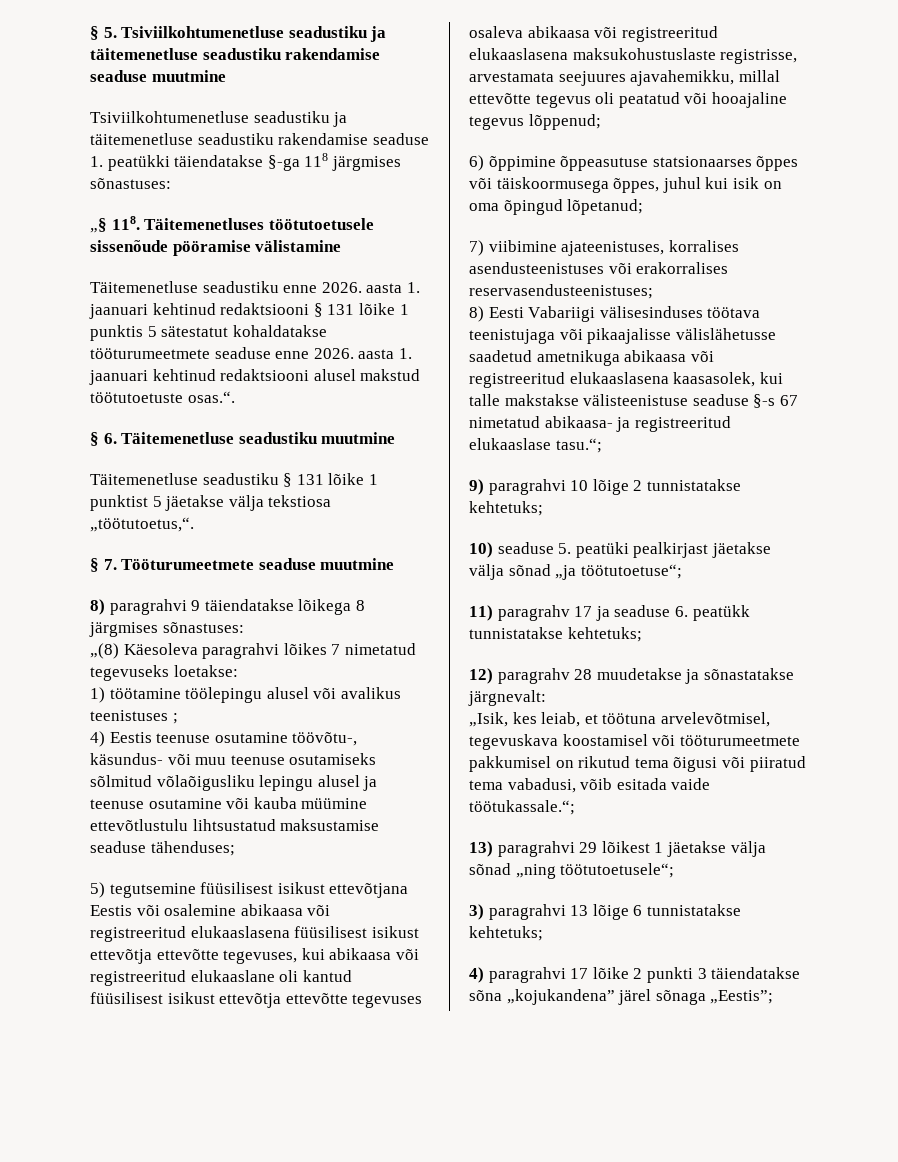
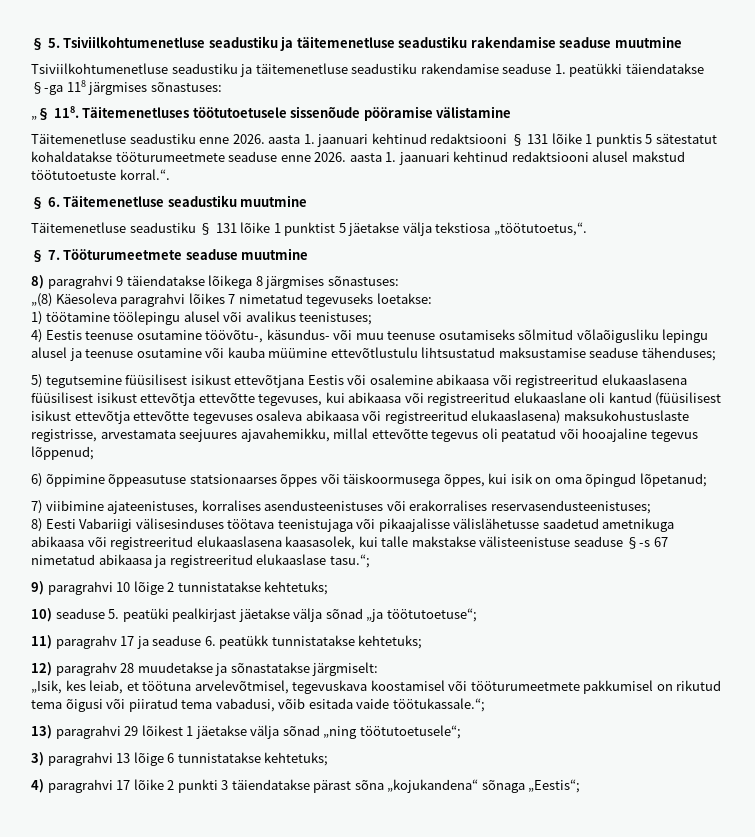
- Täitemenetluse seadustiku enne 2026. aasta 1. jaanuari kehtinud redaktsiooni § 131 lõike 1 punktis 5 sätestatut kohaldatakse tööturumeetmete seaduse enne 2026. aasta 1. jaanuari kehtinud redaktsiooni alusel makstud töötutoetuste osas.“.
+ Täitemenetluse seadustiku enne 2026. aasta 1. jaanuari kehtinud redaktsiooni § 131 lõike 1 punktis 5 sätestatut kohaldatakse tööturumeetmete seaduse enne 2026. aasta 1. jaanuari kehtinud redaktsiooni alusel makstud töötutoetuste korral.“.
- 1) töötamine töölepingu alusel või avalikus teenistuses ;
+ 1) töötamine töölepingu alusel või avalikus teenistuses;
- 5) tegutsemine füüsilisest isikust ettevõtjana Eestis või osalemine abikaasa või registreeritud elukaaslasena füüsilisest isikust ettevõtja ettevõtte tegevuses, kui abikaasa või registreeritud elukaaslane oli kantud füüsilisest isikust ettevõtja ettevõtte tegevuses osaleva abikaasa või registreeritud elukaaslasena maksukohustuslaste registrisse, arvestamata seejuures ajavahemikku, millal ettevõtte tegevus oli peatatud või hooajaline tegevus lõppenud;
+ 5) tegutsemine füüsilisest isikust ettevõtjana Eestis või osalemine abikaasa või registreeritud elukaaslasena füüsilisest isikust ettevõtja ettevõtte tegevuses, kui abikaasa või registreeritud elukaaslane oli kantud (füüsilisest isikust ettevõtja ettevõtte tegevuses osaleva abikaasa või registreeritud elukaaslasena) maksukohustuslaste registrisse, arvestamata seejuures ajavahemikku, millal ettevõtte tegevus oli peatatud või hooajaline tegevus lõppenud;
- 6) õppimine õppeasutuse statsionaarses õppes või täiskoormusega õppes, juhul kui isik on oma õpingud lõpetanud;
+ 6) õppimine õppeasutuse statsionaarses õppes või täiskoormusega õppes, kui isik on oma õpingud lõpetanud;
- 8) Eesti Vabariigi välisesinduses töötava teenistujaga või pikaajalisse välislähetusse saadetud ametnikuga abikaasa või registreeritud elukaaslasena kaasasolek, kui talle makstakse välisteenistuse seaduse §-s 67 nimetatud abikaasa- ja registreeritud elukaaslase tasu.“;
+ 8) Eesti Vabariigi välisesinduses töötava teenistujaga või pikaajalisse välislähetusse saadetud ametnikuga abikaasa või registreeritud elukaaslasena kaasasolek, kui talle makstakse välisteenistuse seaduse §-s 67 nimetatud abikaasa ja registreeritud elukaaslase tasu.“;
- 12) paragrahv 28 muudetakse ja sõnastatakse järgnevalt:
+ 12) paragrahv 28 muudetakse ja sõnastatakse järgmiselt:
- 4) paragrahvi 17 lõike 2 punkti 3 täiendatakse sõna „kojukandenaˮ järel sõnaga „Eestisˮ;
+ 4) paragrahvi 17 lõike 2 punkti 3 täiendatakse pärast sõna „kojukandena“ sõnaga „Eestis“;

